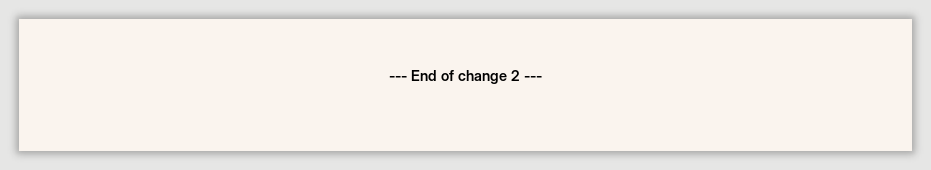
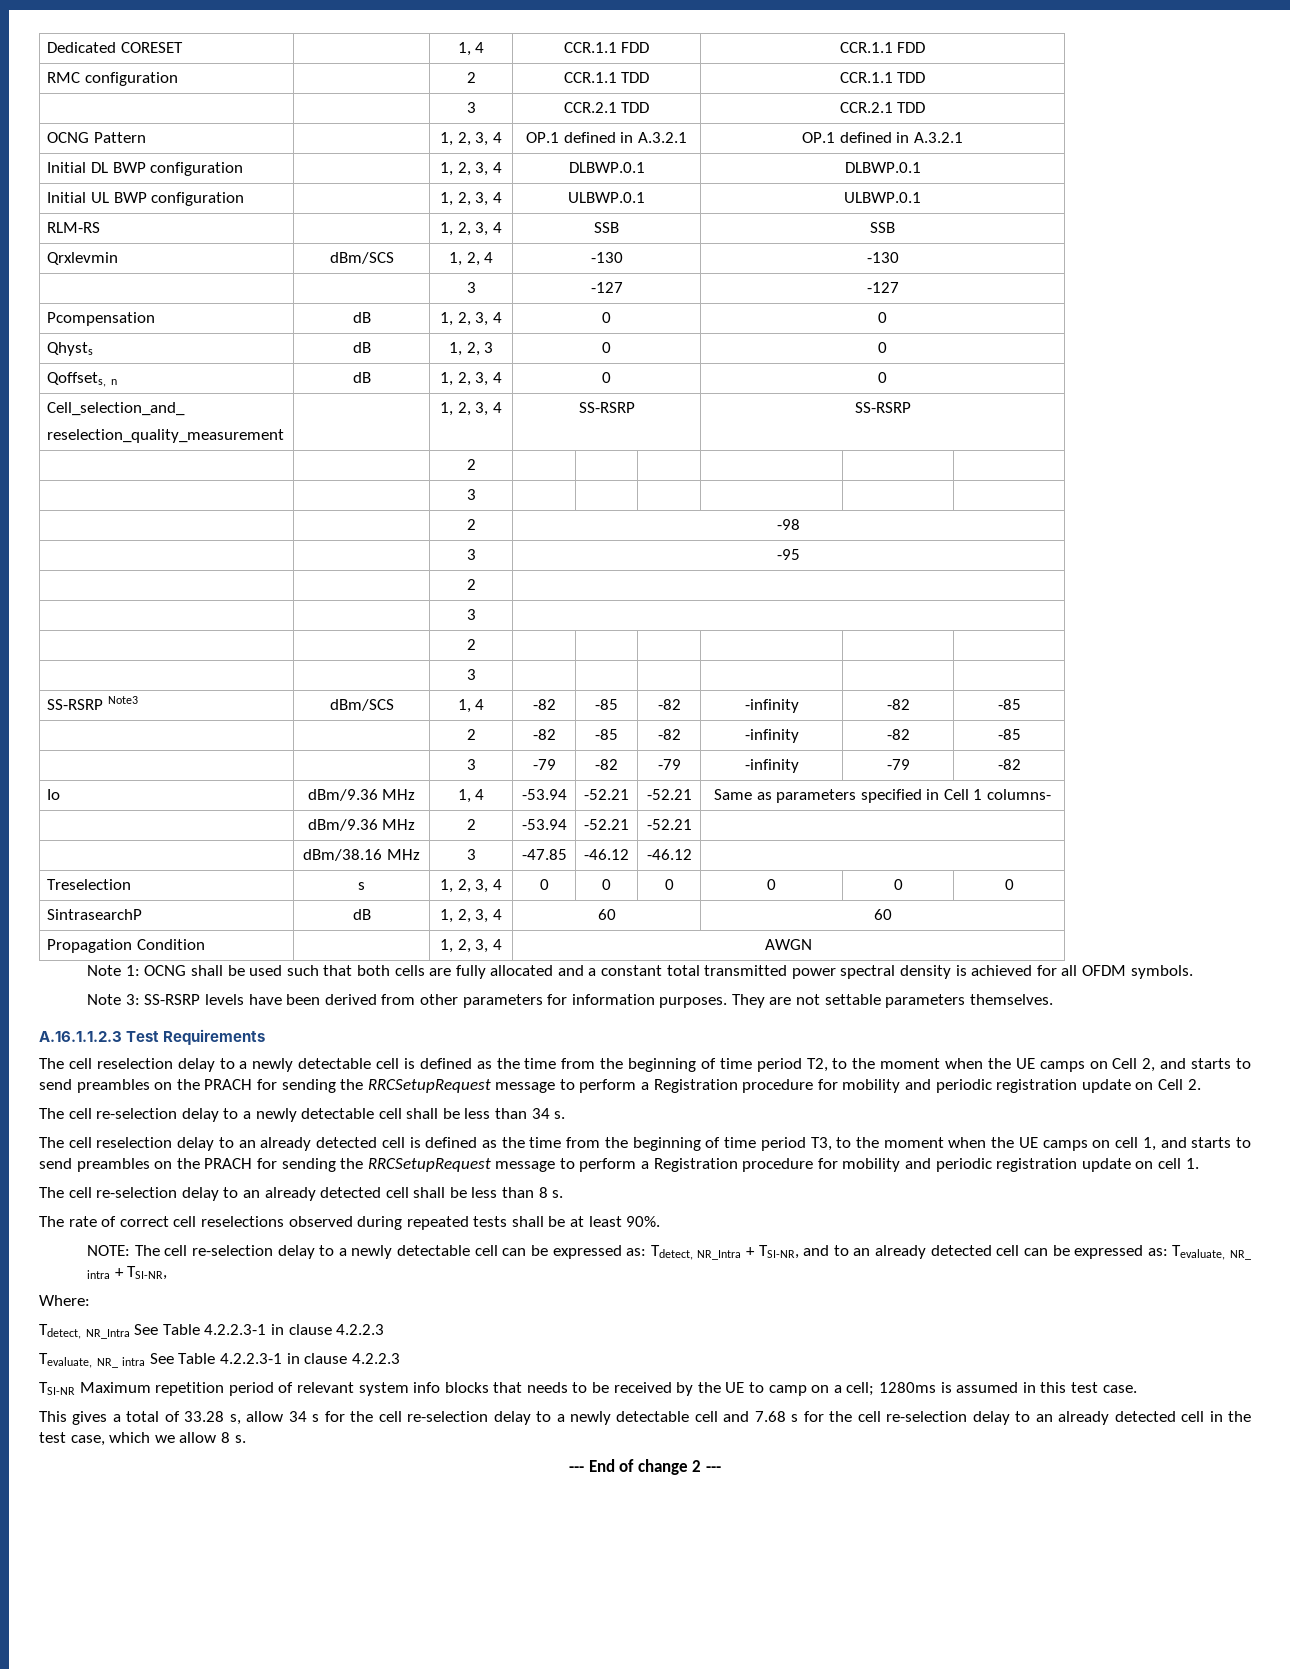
+ Dedicated CORESET | | 1, 4 | CCR.1.1 FDD | CCR.1.1 FDD
+ RMC configuration | | 2 | CCR.1.1 TDD | CCR.1.1 TDD
+ | | 3 | CCR.2.1 TDD | CCR.2.1 TDD
+ OCNG Pattern | | 1, 2, 3, 4 | OP.1 defined in A.3.2.1 | OP.1 defined in A.3.2.1
+ Initial DL BWP configuration | | 1, 2, 3, 4 | DLBWP.0.1 | DLBWP.0.1
+ Initial UL BWP configuration | | 1, 2, 3, 4 | ULBWP.0.1 | ULBWP.0.1
+ RLM-RS | | 1, 2, 3, 4 | SSB | SSB
+ Qrxlevmin | dBm/SCS | 1, 2, 4 | -130 | -130
+ | | 3 | -127 | -127
+ Pcompensation | dB | 1, 2, 3, 4 | 0 | 0
+ Qhysts | dB | 1, 2, 3 | 0 | 0
+ Qoffsets, n | dB | 1, 2, 3, 4 | 0 | 0
+ Cell_selection_and_
+ reselection_quality_measurement | | 1, 2, 3, 4 | SS-RSRP | SS-RSRP
+ | | 2 | | | | | |
+ | | 3 | | | | | |
+ | | 2 | -98
+ | | 3 | -95
+ | | 2 |
+ | | 3 |
+ | | 2 | | | | | |
+ | | 3 | | | | | |
+ SS-RSRP Note3 | dBm/SCS | 1, 4 | -82 | -85 | -82 | -infinity | -82 | -85
+ | | 2 | -82 | -85 | -82 | -infinity | -82 | -85
+ | | 3 | -79 | -82 | -79 | -infinity | -79 | -82
+ Io | dBm/9.36 MHz | 1, 4 | -53.94 | -52.21 | -52.21 | Same as parameters specified in Cell 1 columns-
+ | dBm/9.36 MHz | 2 | -53.94 | -52.21 | -52.21 |
+ | dBm/38.16 MHz | 3 | -47.85 | -46.12 | -46.12 |
+ Treselection | s | 1, 2, 3, 4 | 0 | 0 | 0 | 0 | 0 | 0
+ SintrasearchP | dB | 1, 2, 3, 4 | 60 | 60
+ Propagation Condition | | 1, 2, 3, 4 | AWGN
+ Note 1: OCNG shall be used such that both cells are fully allocated and a constant total transmitted power spectral density is achieved for all OFDM symbols.
+ Note 3: SS-RSRP levels have been derived from other parameters for information purposes. They are not settable parameters themselves.
+ A.16.1.1.2.3 Test Requirements
+ The cell reselection delay to a newly detectable cell is defined as the time from the beginning of time period T2, to the moment when the UE camps on Cell 2, and starts to send preambles on the PRACH for sending the RRCSetupRequest message to perform a Registration procedure for mobility and periodic registration update on Cell 2.
+ The cell re-selection delay to a newly detectable cell shall be less than 34 s.
+ The cell reselection delay to an already detected cell is defined as the time from the beginning of time period T3, to the moment when the UE camps on cell 1, and starts to send preambles on the PRACH for sending the RRCSetupRequest message to perform a Registration procedure for mobility and periodic registration update on cell 1.
+ The cell re-selection delay to an already detected cell shall be less than 8 s.
+ The rate of correct cell reselections observed during repeated tests shall be at least 90%.
+ NOTE: The cell re-selection delay to a newly detectable cell can be expressed as: Tdetect, NR_Intra + TSI-NR, and to an already detected cell can be expressed as: Tevaluate, NR_ intra + TSI-NR,
+ Where:
+ Tdetect, NR_Intra See Table 4.2.2.3-1 in clause 4.2.2.3
+ Tevaluate, NR_ intra See Table 4.2.2.3-1 in clause 4.2.2.3
+ TSI-NR Maximum repetition period of relevant system info blocks that needs to be received by the UE to camp on a cell; 1280ms is assumed in this test case.
+ This gives a total of 33.28 s, allow 34 s for the cell re-selection delay to a newly detectable cell and 7.68 s for the cell re-selection delay to an already detected cell in the test case, which we allow 8 s.

